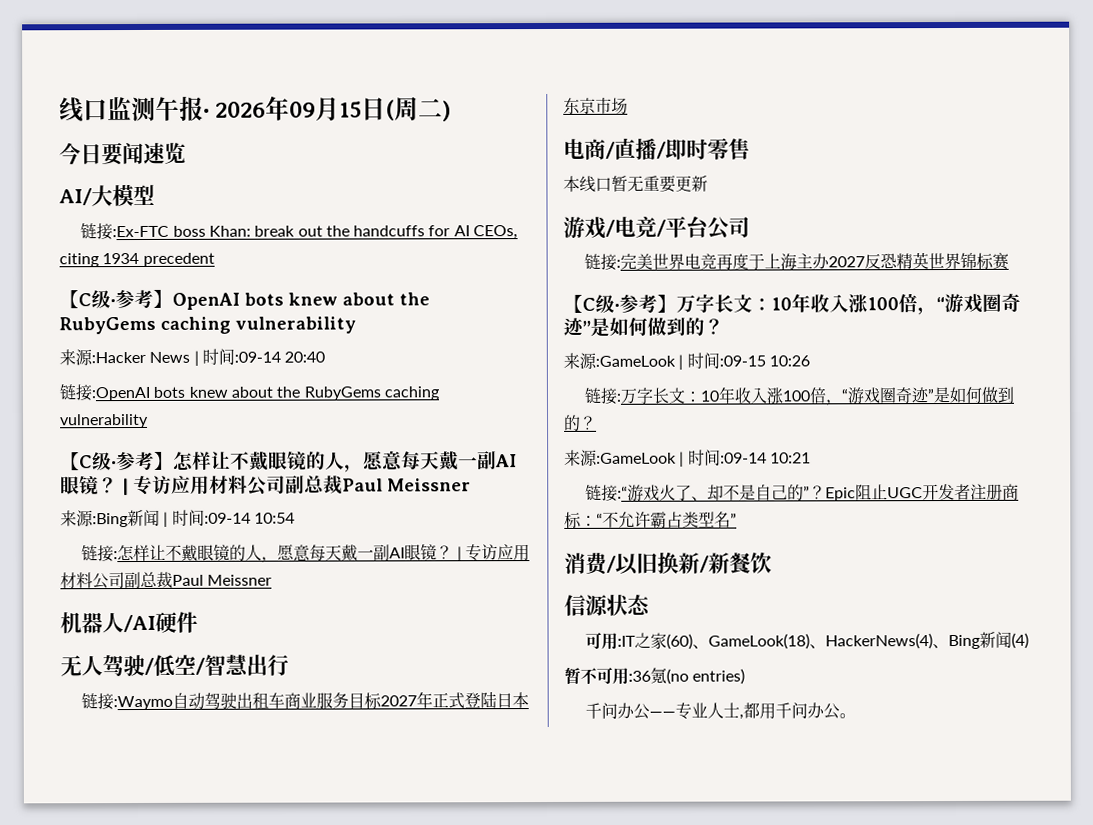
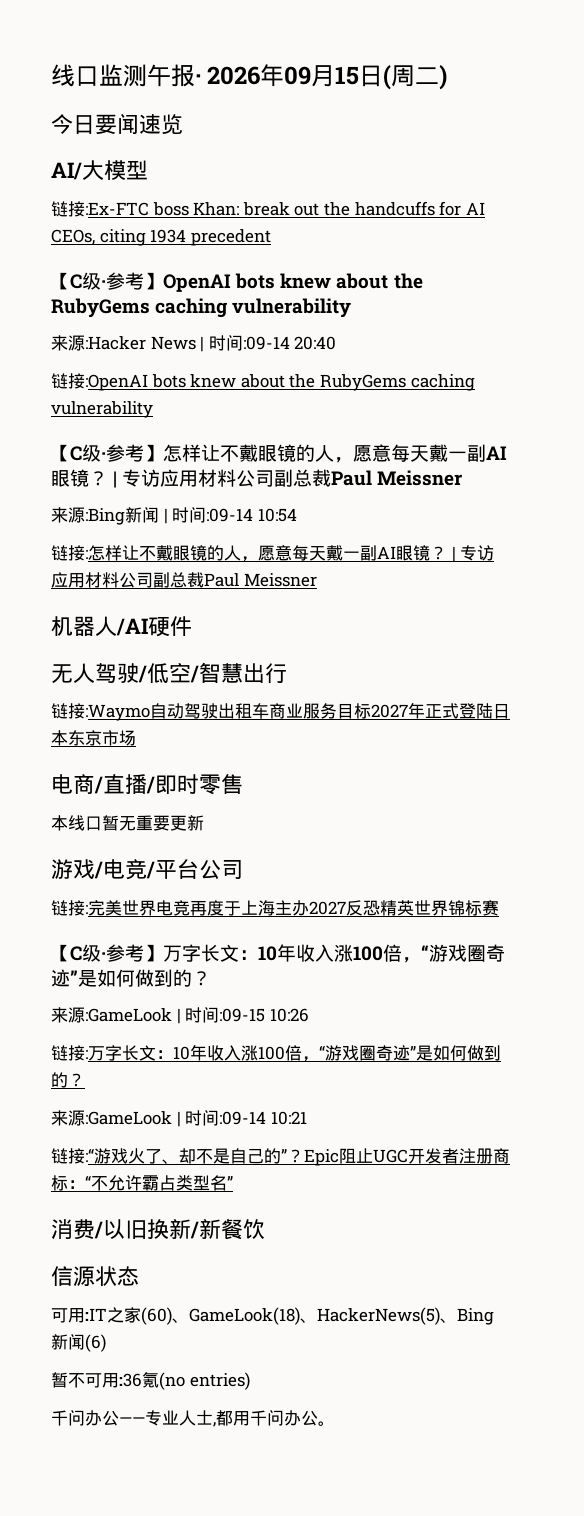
- 可用:IT之家(60)、GameLook(18)、HackerNews(4)、Bing新闻(4)
+ 可用:IT之家(60)、GameLook(18)、HackerNews(5)、Bing新闻(6)

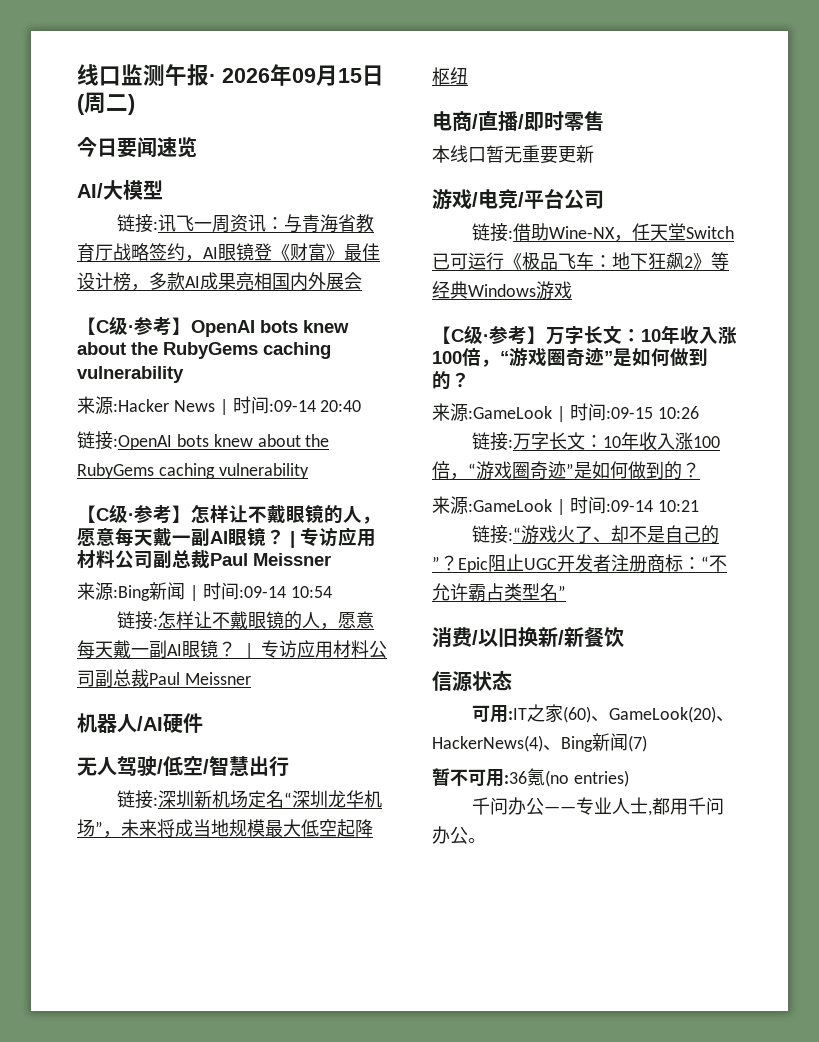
- 链接:Ex-FTC boss Khan: break out the handcuffs for AI CEOs, citing 1934 precedent
+ 链接:讯飞一周资讯：与青海省教育厅战略签约，AI眼镜登《财富》最佳设计榜，多款AI成果亮相国内外展会
- 链接:Waymo自动驾驶出租车商业服务目标2027年正式登陆日本东京市场
+ 链接:深圳新机场定名“深圳龙华机场”，未来将成当地规模最大低空起降枢纽
- 链接:完美世界电竞再度于上海主办2027反恐精英世界锦标赛
+ 链接:借助Wine-NX，任天堂Switch已可运行《极品飞车：地下狂飙2》等经典Windows游戏
- 可用:IT之家(60)、GameLook(18)、HackerNews(5)、Bing新闻(6)
+ 可用:IT之家(60)、GameLook(20)、HackerNews(4)、Bing新闻(7)

